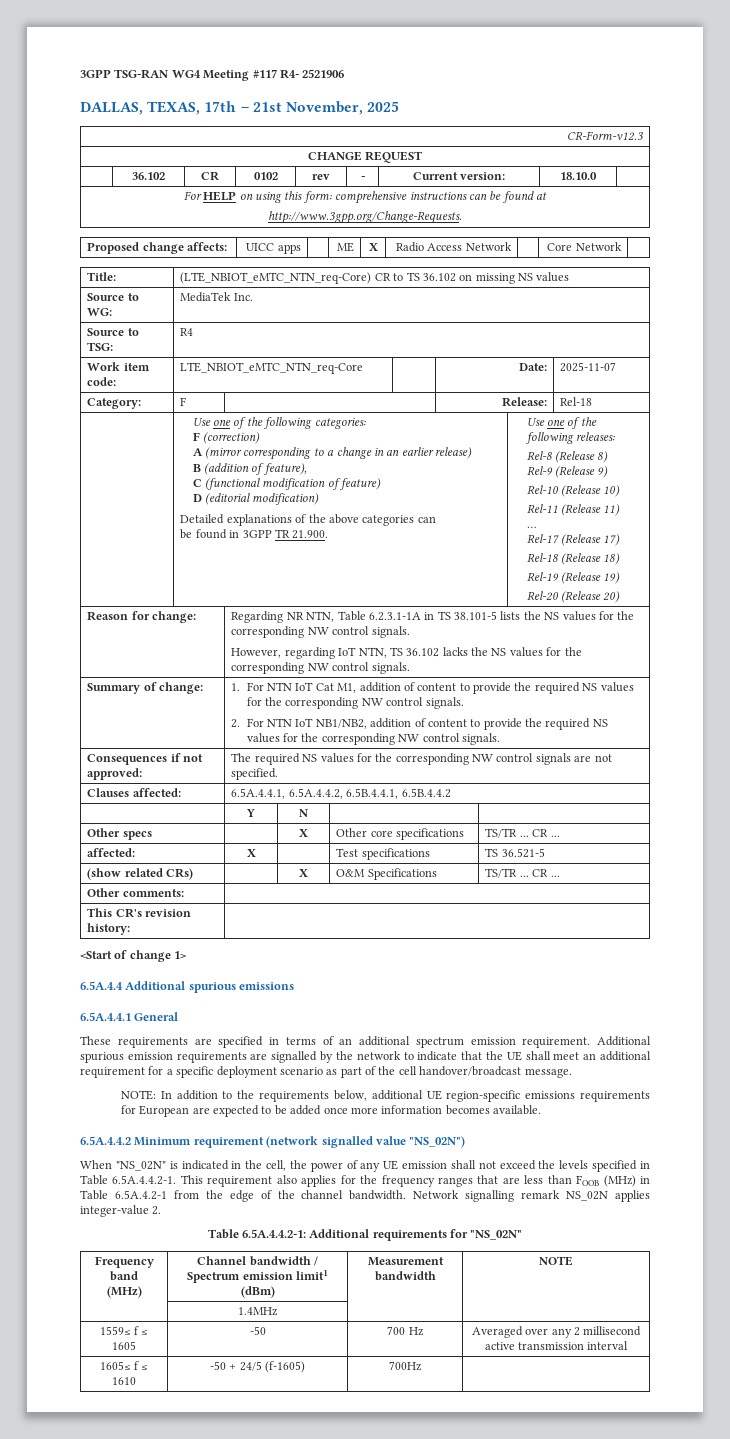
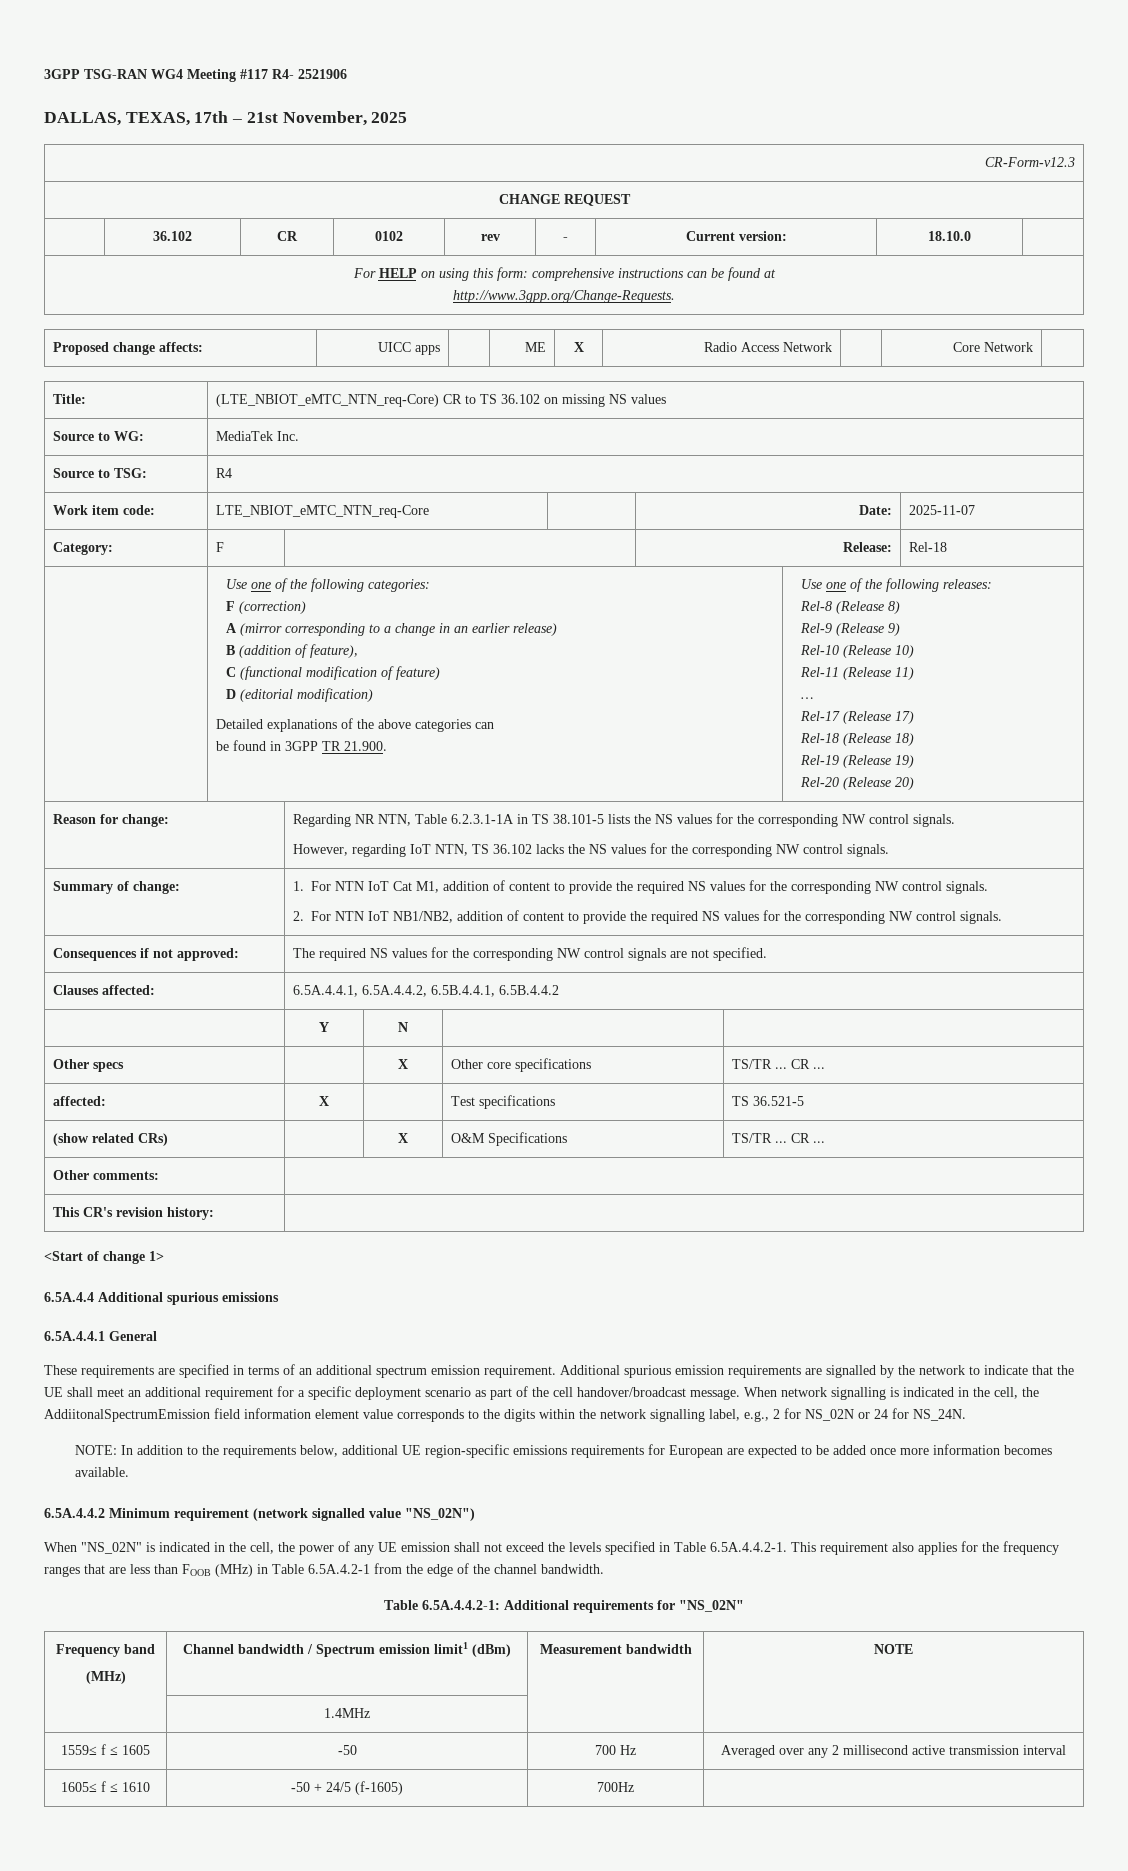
+ When network signalling is indicated in the cell, the AddiitonalSpectrumEmission field information element value corresponds to the digits within the network signalling label, e.g., 2 for NS_02N or 24 for NS_24N.
- Network signalling remark NS_02N applies integer-value 2.

